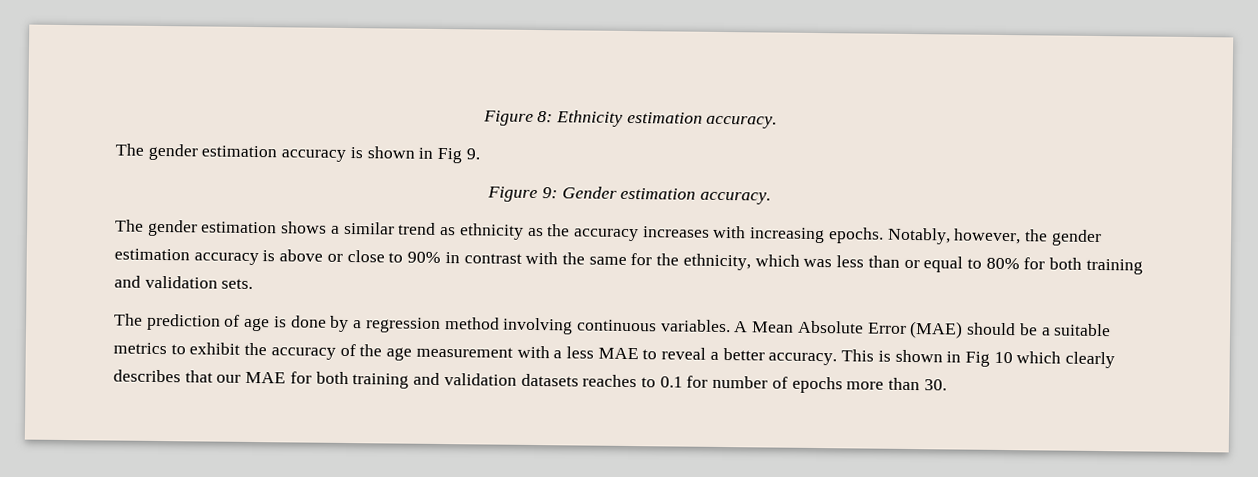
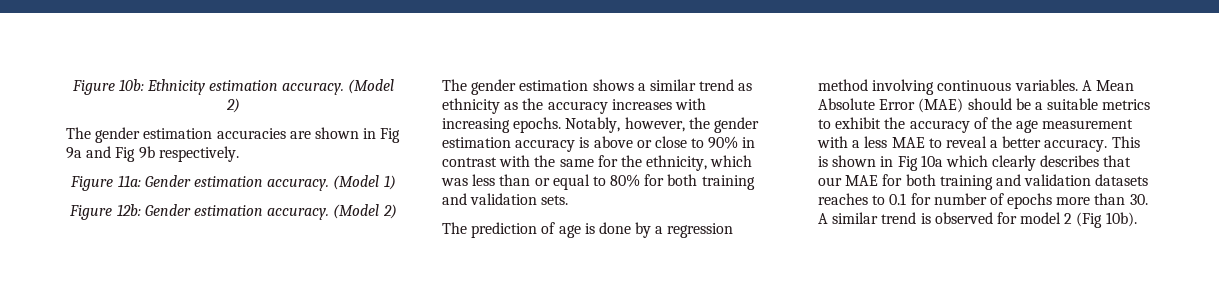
- Figure 8: Ethnicity estimation accuracy.
- The gender estimation accuracy is shown in Fig 9.
- Figure 9: Gender estimation accuracy.
+ Figure 10b: Ethnicity estimation accuracy. (Model 2)
+ The gender estimation accuracies are shown in Fig 9a and Fig 9b respectively.
+ Figure 11a: Gender estimation accuracy. (Model 1)
+ Figure 12b: Gender estimation accuracy. (Model 2)
- This is shown in Fig 10 which clearly describes that our MAE for both training and validation datasets reaches to 0.1 for number of epochs more than 30.
+ This is shown in Fig 10a which clearly describes that our MAE for both training and validation datasets reaches to 0.1 for number of epochs more than 30. A similar trend is observed for model 2 (Fig 10b).

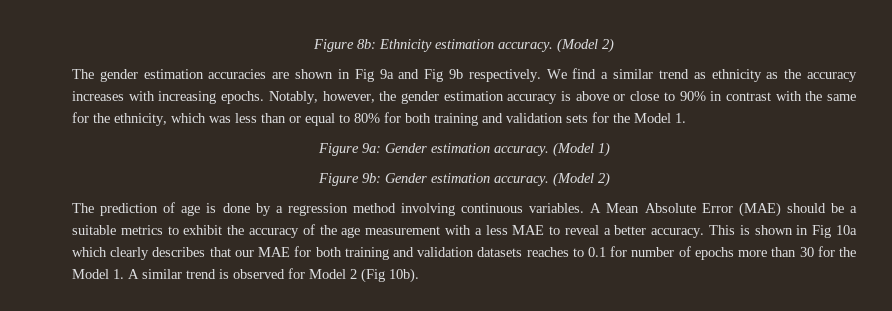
- Figure 10b: Ethnicity estimation accuracy.
+ Figure 8b: Ethnicity estimation accuracy.
- The gender estimation accuracies are shown in Fig 9a and Fig 9b respectively.
- Figure 11a: Gender estimation accuracy. (Model 1)
- Figure 12b: Gender estimation accuracy. (Model 2)
- The gender estimation shows a similar trend as ethnicity as the accuracy increases with increasing epochs.
+ The gender estimation accuracies are shown in Fig 9a and Fig 9b respectively. We find a similar trend as ethnicity as the accuracy increases with increasing epochs.
- Notably, however, the gender estimation accuracy is above or close to 90% in contrast with the same for the ethnicity, which was less than or equal to 80% for both training and validation sets.
+ Notably, however, the gender estimation accuracy is above or close to 90% in contrast with the same for the ethnicity, which was less than or equal to 80% for both training and validation sets for the Model 1.
+ Figure 9a: Gender estimation accuracy. (Model 1)
+ Figure 9b: Gender estimation accuracy. (Model 2)
- This is shown in Fig 10a which clearly describes that our MAE for both training and validation datasets reaches to 0.1 for number of epochs more than 30. A similar trend is observed for model 2 (Fig 10b).
+ This is shown in Fig 10a which clearly describes that our MAE for both training and validation datasets reaches to 0.1 for number of epochs more than 30 for the Model 1. A similar trend is observed for Model 2 (Fig 10b).

